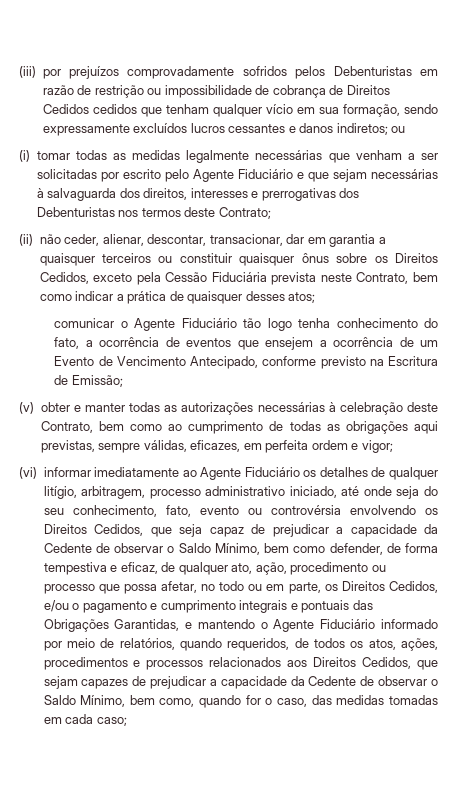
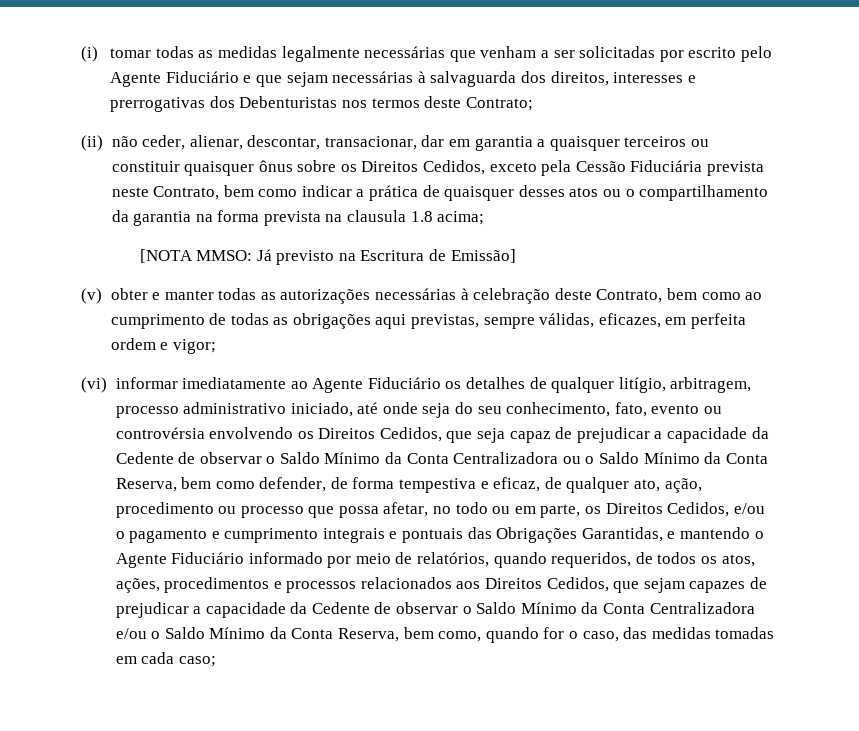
- (iii) por prejuízos comprovadamente sofridos pelos Debenturistas em razão de restrição ou impossibilidade de cobrança de Direitos Cedidos cedidos que tenham qualquer vício em sua formação, sendo expressamente excluídos lucros cessantes e danos indiretos; ou
- (ii) não ceder, alienar, descontar, transacionar, dar em garantia a quaisquer terceiros ou constituir quaisquer ônus sobre os Direitos Cedidos, exceto pela Cessão Fiduciária prevista neste Contrato, bem como indicar a prática de quaisquer desses atos;
- comunicar o Agente Fiduciário tão logo tenha conhecimento do fato, a ocorrência de eventos que ensejem a ocorrência de um Evento de Vencimento Antecipado, conforme previsto na Escritura de Emissão;
+ (ii) não ceder, alienar, descontar, transacionar, dar em garantia a quaisquer terceiros ou constituir quaisquer ônus sobre os Direitos Cedidos, exceto pela Cessão Fiduciária prevista neste Contrato, bem como indicar a prática de quaisquer desses atos ou o compartilhamento da garantia na forma prevista na clausula 1.8 acima;
+ [NOTA MMSO: Já previsto na Escritura de Emissão]
- (vi) informar imediatamente ao Agente Fiduciário os detalhes de qualquer litígio, arbitragem, processo administrativo iniciado, até onde seja do seu conhecimento, fato, evento ou controvérsia envolvendo os Direitos Cedidos, que seja capaz de prejudicar a capacidade da Cedente de observar o Saldo Mínimo, bem como defender, de forma tempestiva e eficaz, de qualquer ato, ação, procedimento ou processo que possa afetar, no todo ou em parte, os Direitos Cedidos, e/ou o pagamento e cumprimento integrais e pontuais das Obrigações Garantidas, e mantendo o Agente Fiduciário informado por meio de relatórios, quando requeridos, de todos os atos, ações, procedimentos e processos relacionados aos Direitos Cedidos, que sejam capazes de prejudicar a capacidade da Cedente de observar o Saldo Mínimo, bem como, quando for o caso, das medidas tomadas em cada caso;
+ (vi) informar imediatamente ao Agente Fiduciário os detalhes de qualquer litígio, arbitragem, processo administrativo iniciado, até onde seja do seu conhecimento, fato, evento ou controvérsia envolvendo os Direitos Cedidos, que seja capaz de prejudicar a capacidade da Cedente de observar o Saldo Mínimo da Conta Centralizadora ou o Saldo Mínimo da Conta Reserva, bem como defender, de forma tempestiva e eficaz, de qualquer ato, ação, procedimento ou processo que possa afetar, no todo ou em parte, os Direitos Cedidos, e/ou o pagamento e cumprimento integrais e pontuais das Obrigações Garantidas, e mantendo o Agente Fiduciário informado por meio de relatórios, quando requeridos, de todos os atos, ações, procedimentos e processos relacionados aos Direitos Cedidos, que sejam capazes de prejudicar a capacidade da Cedente de observar o Saldo Mínimo da Conta Centralizadora e/ou o Saldo Mínimo da Conta Reserva, bem como, quando for o caso, das medidas tomadas em cada caso;

